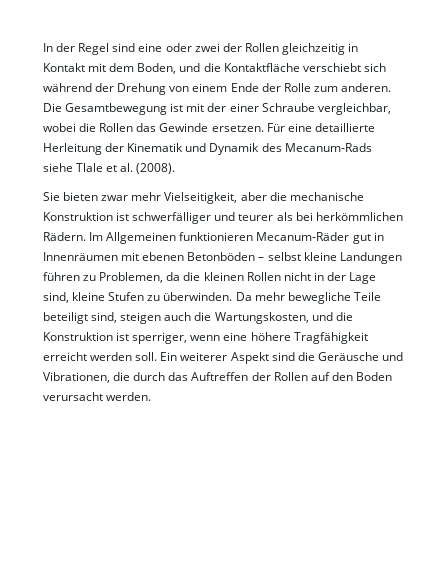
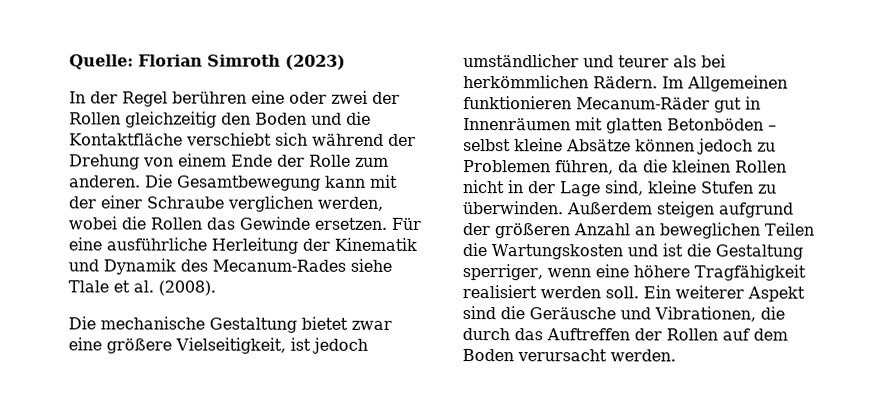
+ Quelle: Florian Simroth (2023)
- In der Regel sind eine oder zwei der Rollen gleichzeitig in Kontakt mit dem Boden, und die Kontaktfläche verschiebt sich während der Drehung von einem Ende der Rolle zum anderen.
+ In der Regel berühren eine oder zwei der Rollen gleichzeitig den Boden und die Kontaktfläche verschiebt sich während der Drehung von einem Ende der Rolle zum anderen.
- Die Gesamtbewegung ist mit der einer Schraube vergleichbar, wobei die Rollen das Gewinde ersetzen.
+ Die Gesamtbewegung kann mit der einer Schraube verglichen werden, wobei die Rollen das Gewinde ersetzen.
- Für eine detaillierte Herleitung der Kinematik und Dynamik des Mecanum-Rads siehe Tlale et al. (2008).
+ Für eine ausführliche Herleitung der Kinematik und Dynamik des Mecanum-Rades siehe Tlale et al. (2008).
- Sie bieten zwar mehr Vielseitigkeit, aber die mechanische Konstruktion ist schwerfälliger und teurer als bei herkömmlichen Rädern.
+ Die mechanische Gestaltung bietet zwar eine größere Vielseitigkeit, ist jedoch umständlicher und teurer als bei herkömmlichen Rädern.
- Im Allgemeinen funktionieren Mecanum-Räder gut in Innenräumen mit ebenen Betonböden – selbst kleine Landungen führen zu Problemen, da die kleinen Rollen nicht in der Lage sind, kleine Stufen zu überwinden.
+ Im Allgemeinen funktionieren Mecanum-Räder gut in Innenräumen mit glatten Betonböden – selbst kleine Absätze können jedoch zu Problemen führen, da die kleinen Rollen nicht in der Lage sind, kleine Stufen zu überwinden.
- Da mehr bewegliche Teile beteiligt sind, steigen auch die Wartungskosten, und die Konstruktion ist sperriger, wenn eine höhere Tragfähigkeit erreicht werden soll.
+ Außerdem steigen aufgrund der größeren Anzahl an beweglichen Teilen die Wartungskosten und ist die Gestaltung sperriger, wenn eine höhere Tragfähigkeit realisiert werden soll.
- Ein weiterer Aspekt sind die Geräusche und Vibrationen, die durch das Auftreffen der Rollen auf den Boden verursacht werden.
+ Ein weiterer Aspekt sind die Geräusche und Vibrationen, die durch das Auftreffen der Rollen auf dem Boden verursacht werden.

